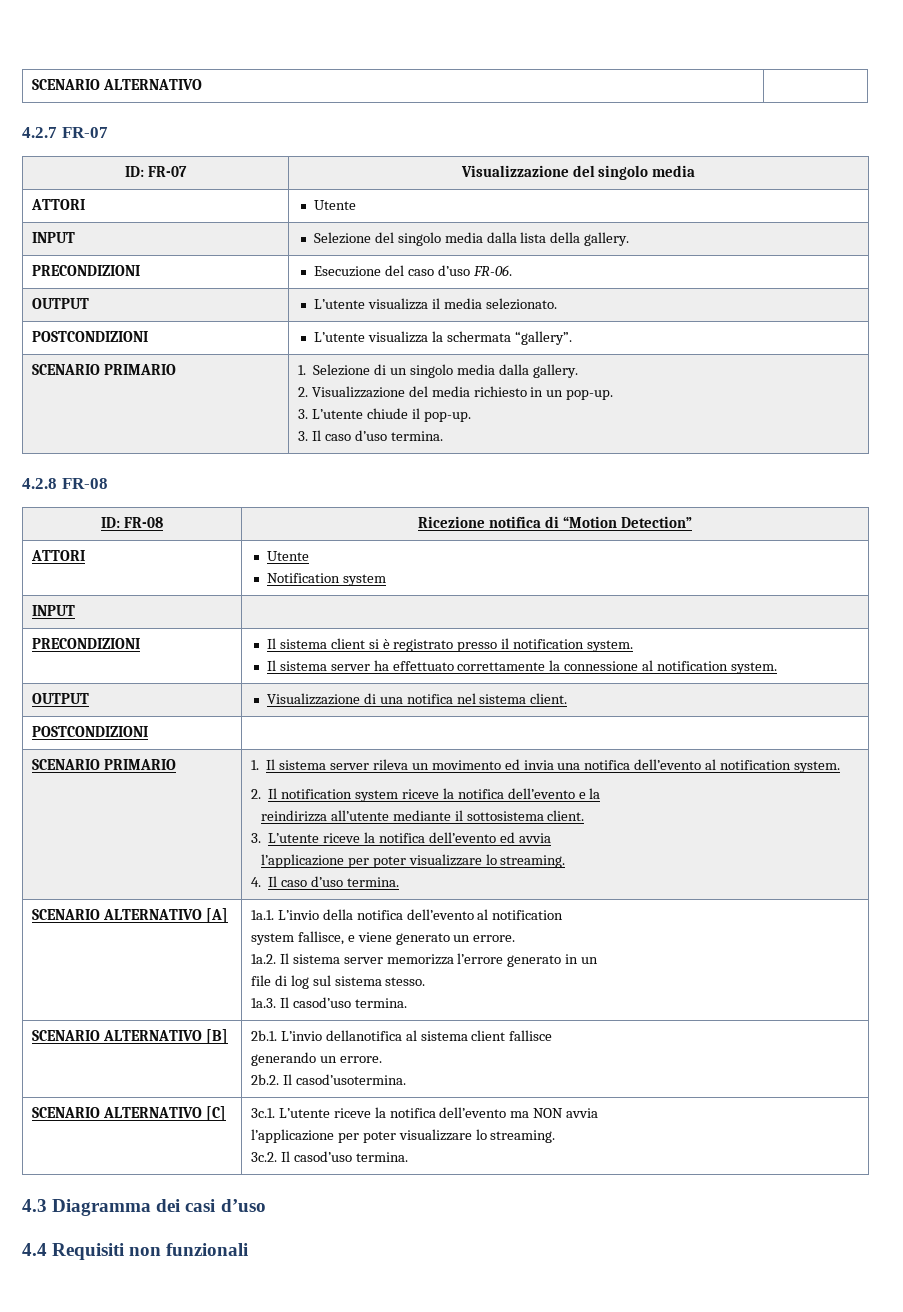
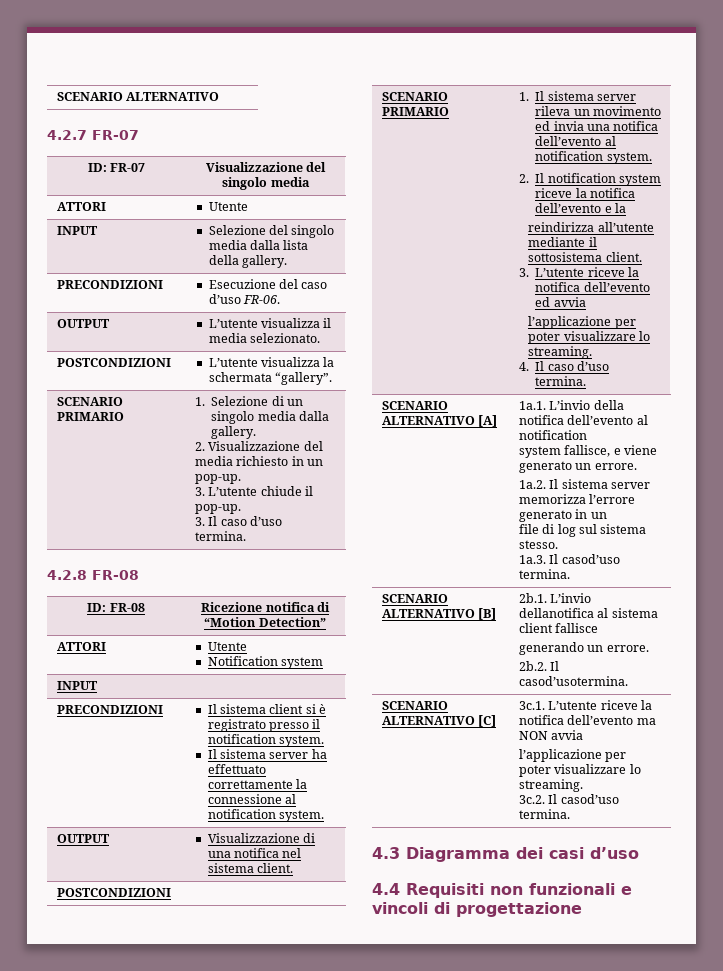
- 4.4 Requisiti non funzionali
+ 4.4 Requisiti non funzionali e vincoli di progettazione

